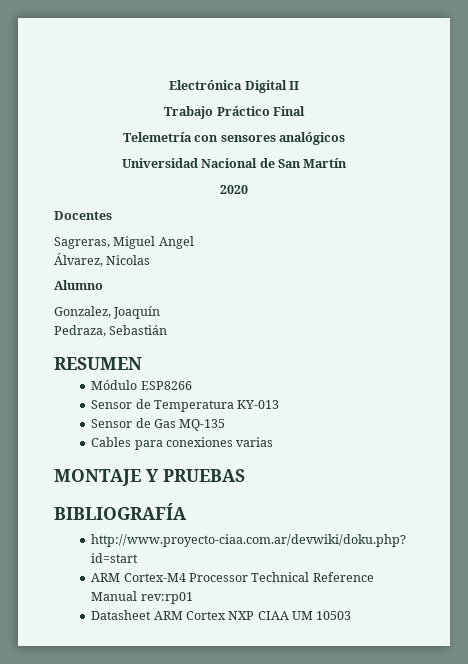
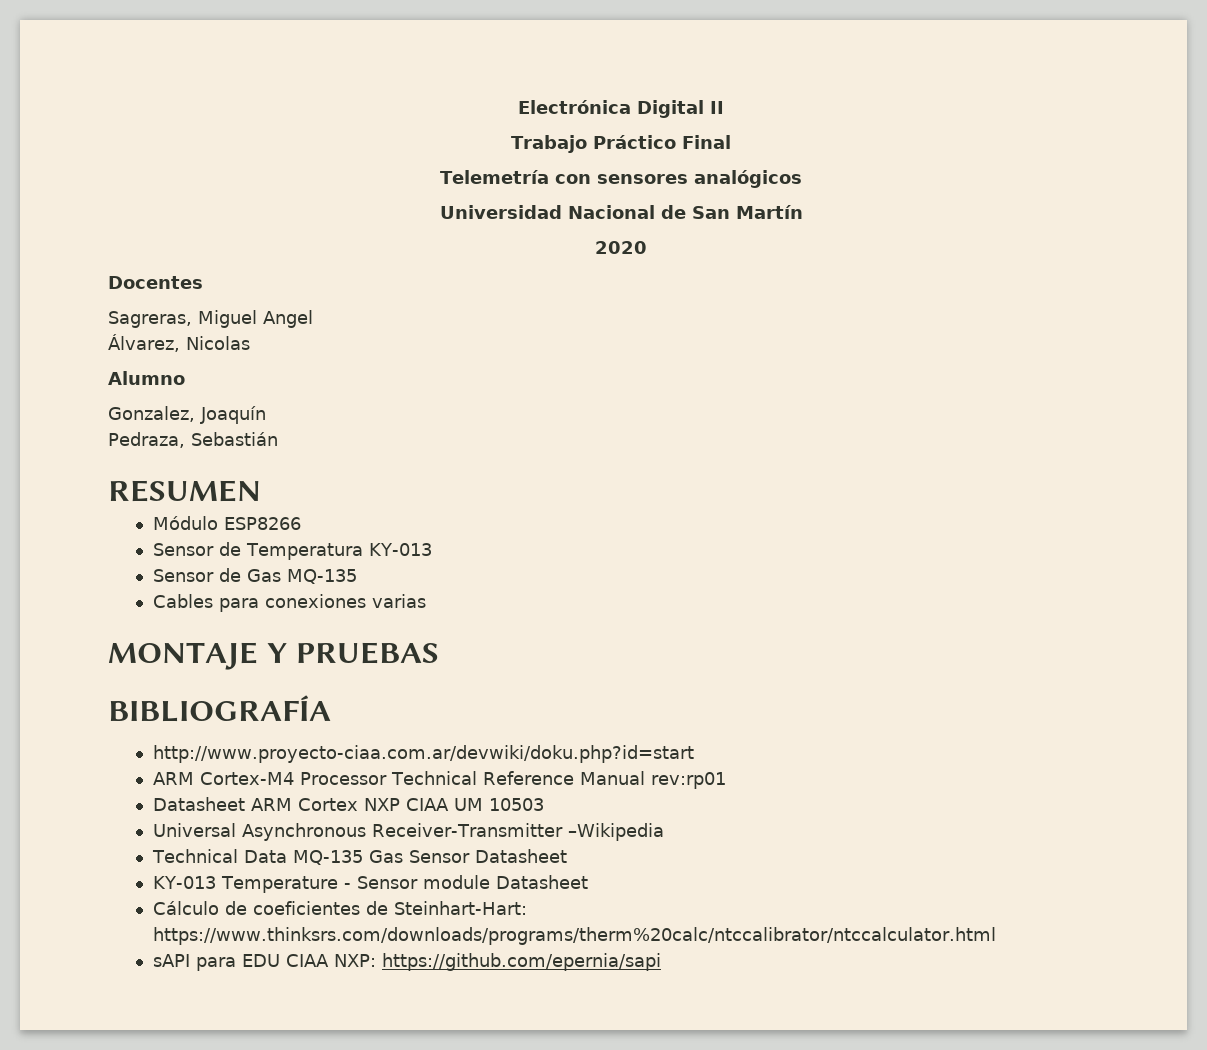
+ Universal Asynchronous Receiver-Transmitter –Wikipedia
+ Technical Data MQ-135 Gas Sensor Datasheet
+ KY-013 Temperature - Sensor module Datasheet
+ Cálculo de coeficientes de Steinhart-Hart: https://www.thinksrs.com/downloads/programs/therm%20calc/ntccalibrator/ntccalculator.html
+ sAPI para EDU CIAA NXP: https://github.com/epernia/sapi

